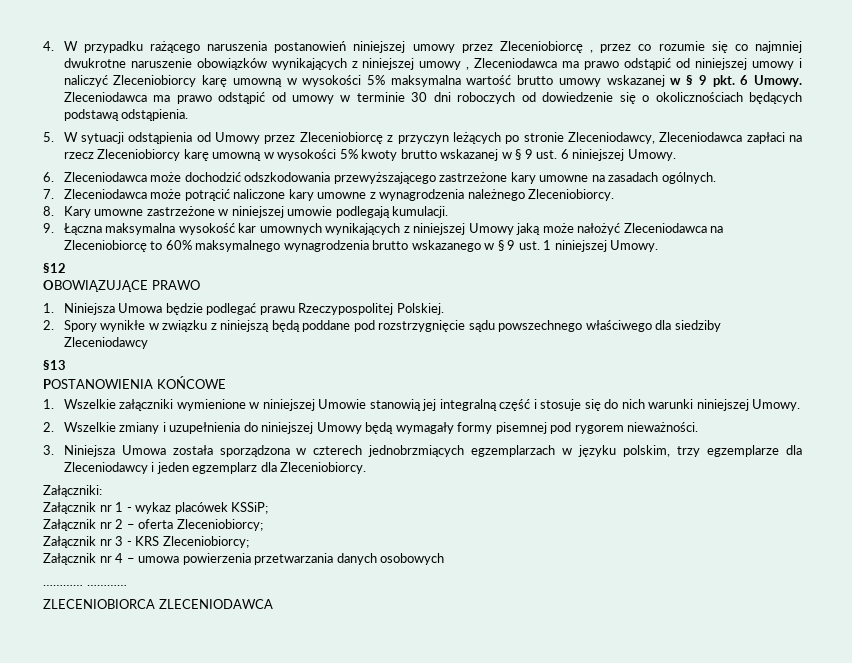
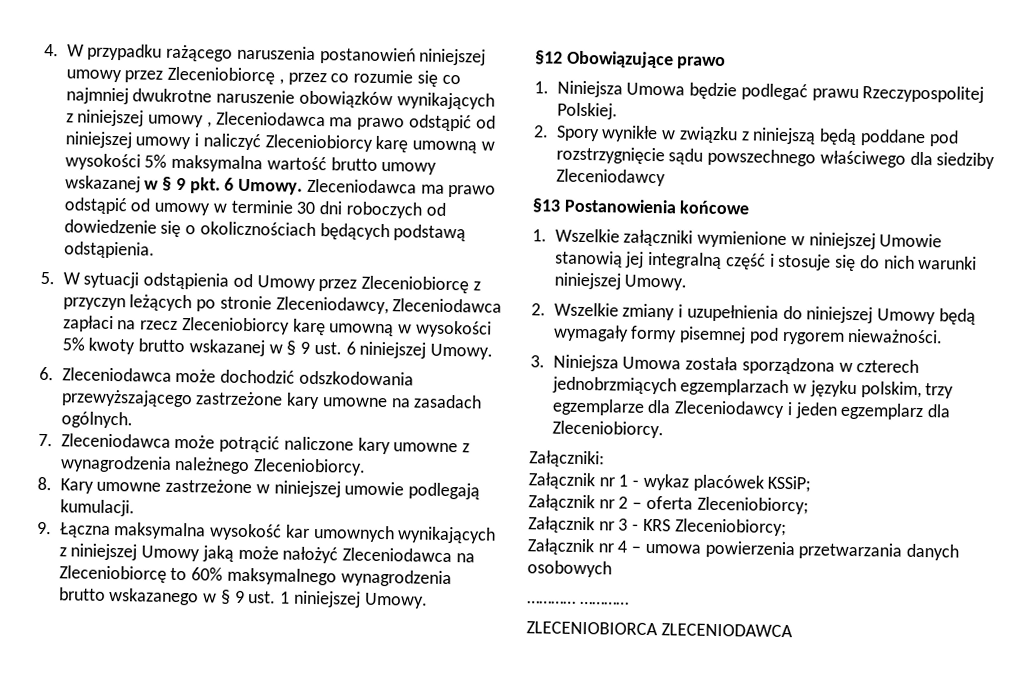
- §12
- OBOWIĄZUJĄCE PRAWO
+ §12 Obowiązujące prawo
- §13
- POSTANOWIENIA KOŃCOWE
+ §13 Postanowienia końcowe

